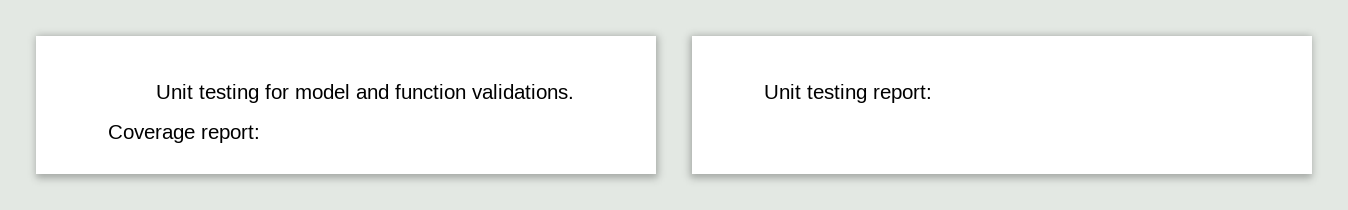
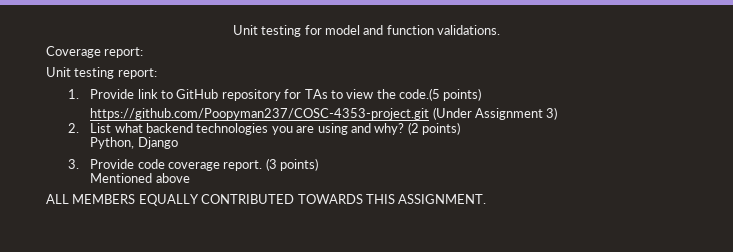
+ 1. Provide link to GitHub repository for TAs to view the code.(5 points)
+ https://github.com/Poopyman237/COSC-4353-project.git (Under Assignment 3)
+ 2. List what backend technologies you are using and why? (2 points)
+ Python, Django
+ 3. Provide code coverage report. (3 points)
+ Mentioned above
+ ALL MEMBERS EQUALLY CONTRIBUTED TOWARDS THIS ASSIGNMENT.

